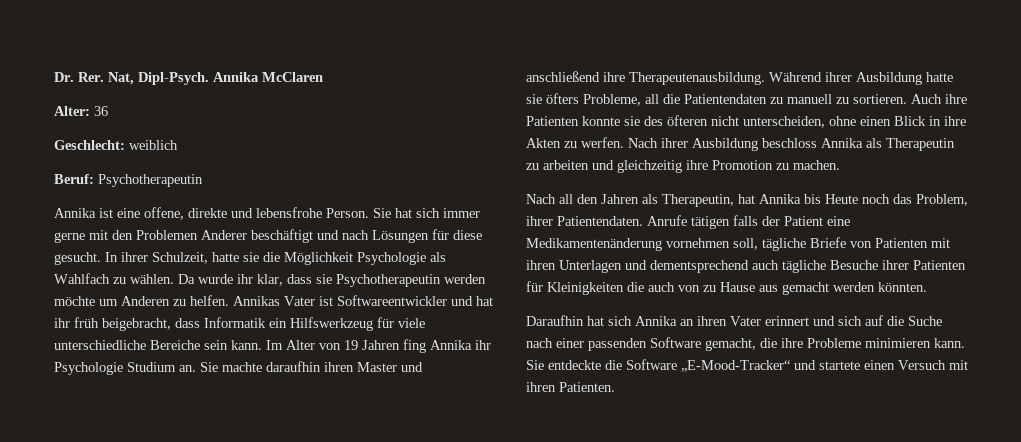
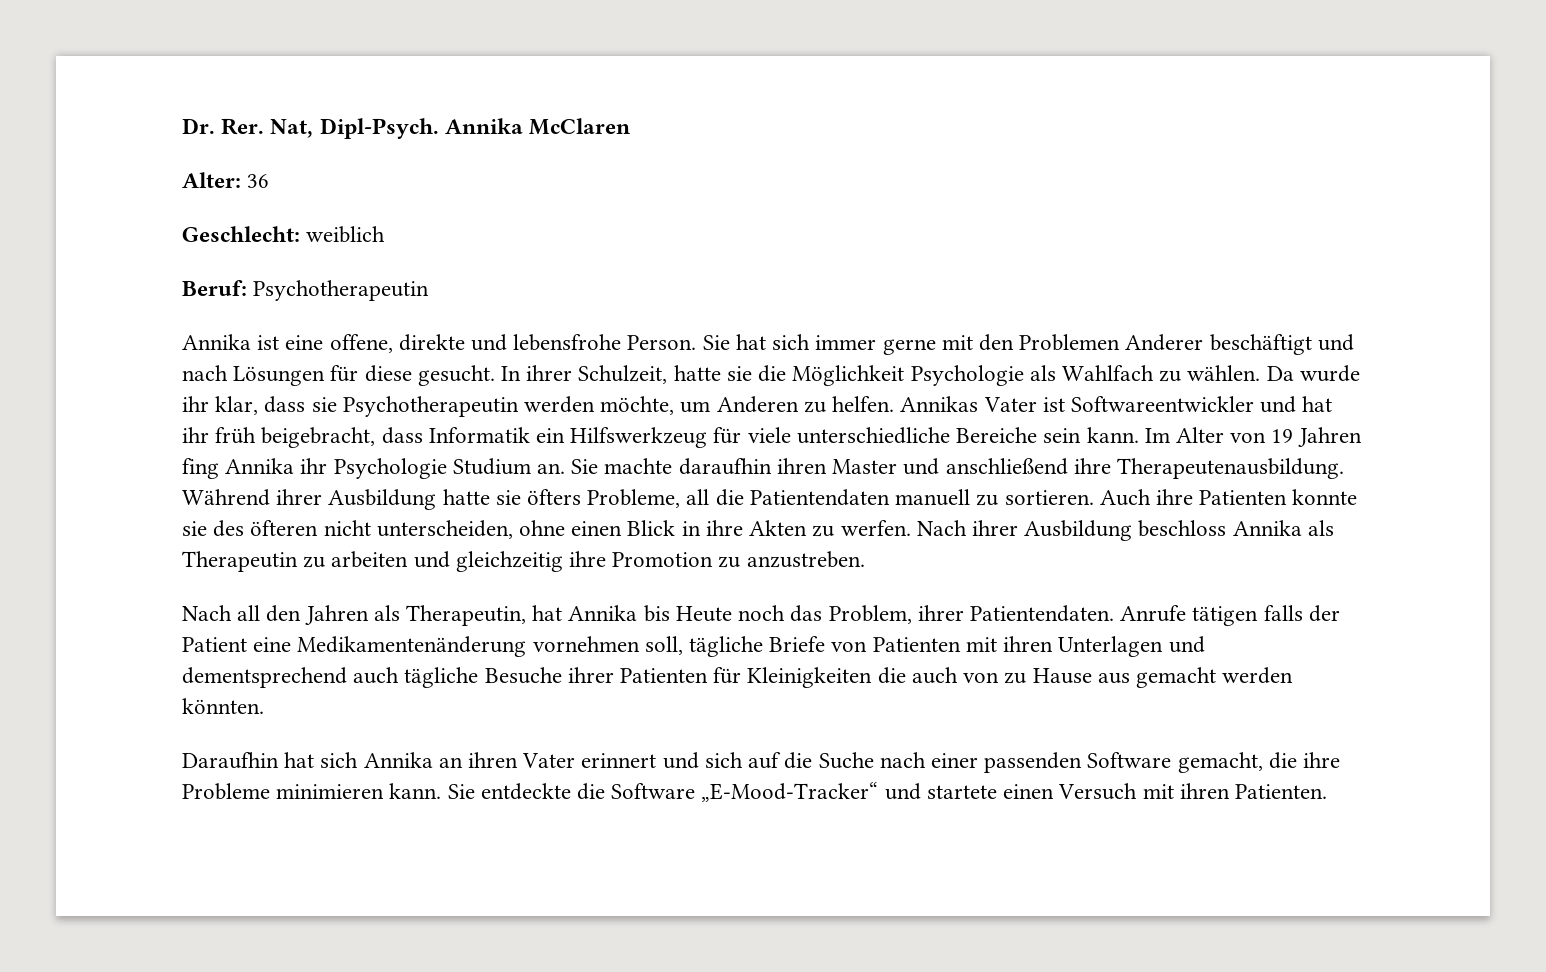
- Da wurde ihr klar, dass sie Psychotherapeutin werden möchte um Anderen zu helfen.
+ Da wurde ihr klar, dass sie Psychotherapeutin werden möchte, um Anderen zu helfen.
- Während ihrer Ausbildung hatte sie öfters Probleme, all die Patientendaten zu manuell zu sortieren.
+ Während ihrer Ausbildung hatte sie öfters Probleme, all die Patientendaten manuell zu sortieren.
- Nach ihrer Ausbildung beschloss Annika als Therapeutin zu arbeiten und gleichzeitig ihre Promotion zu machen.
+ Nach ihrer Ausbildung beschloss Annika als Therapeutin zu arbeiten und gleichzeitig ihre Promotion zu anzustreben.

